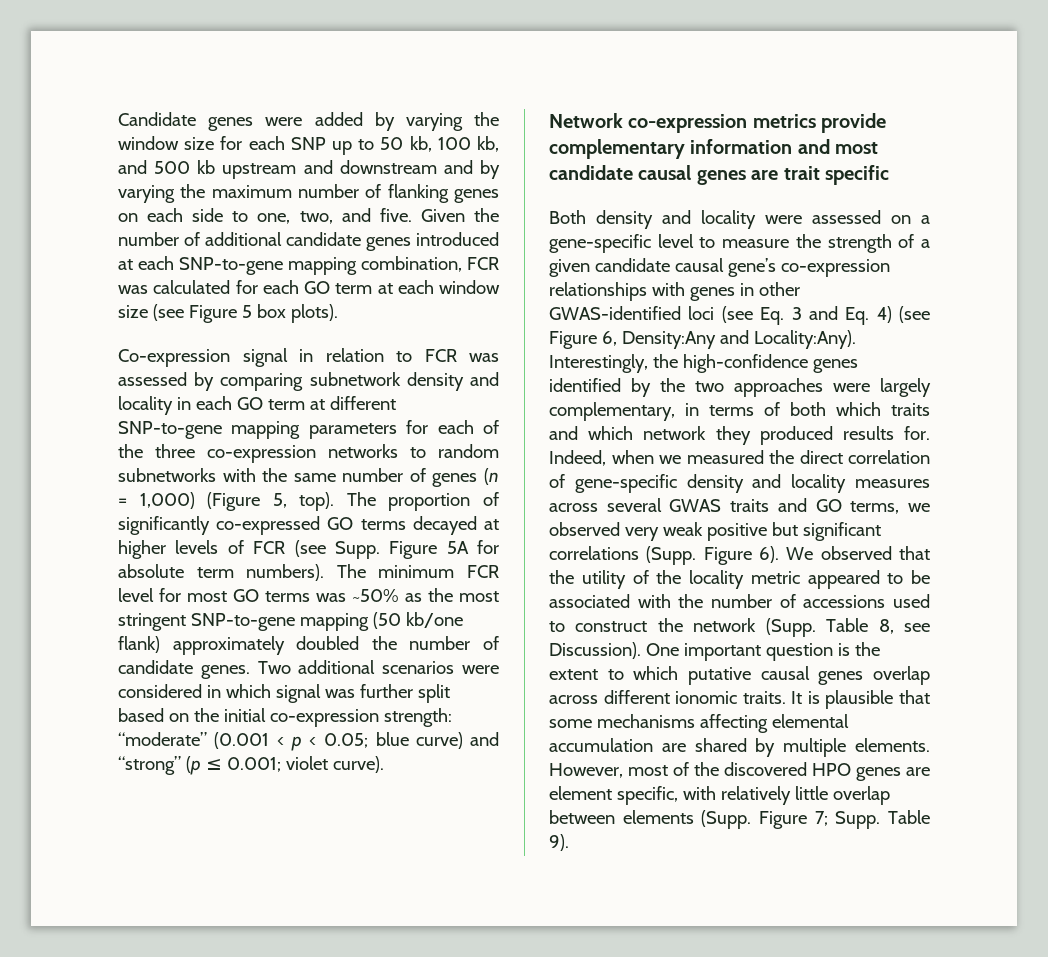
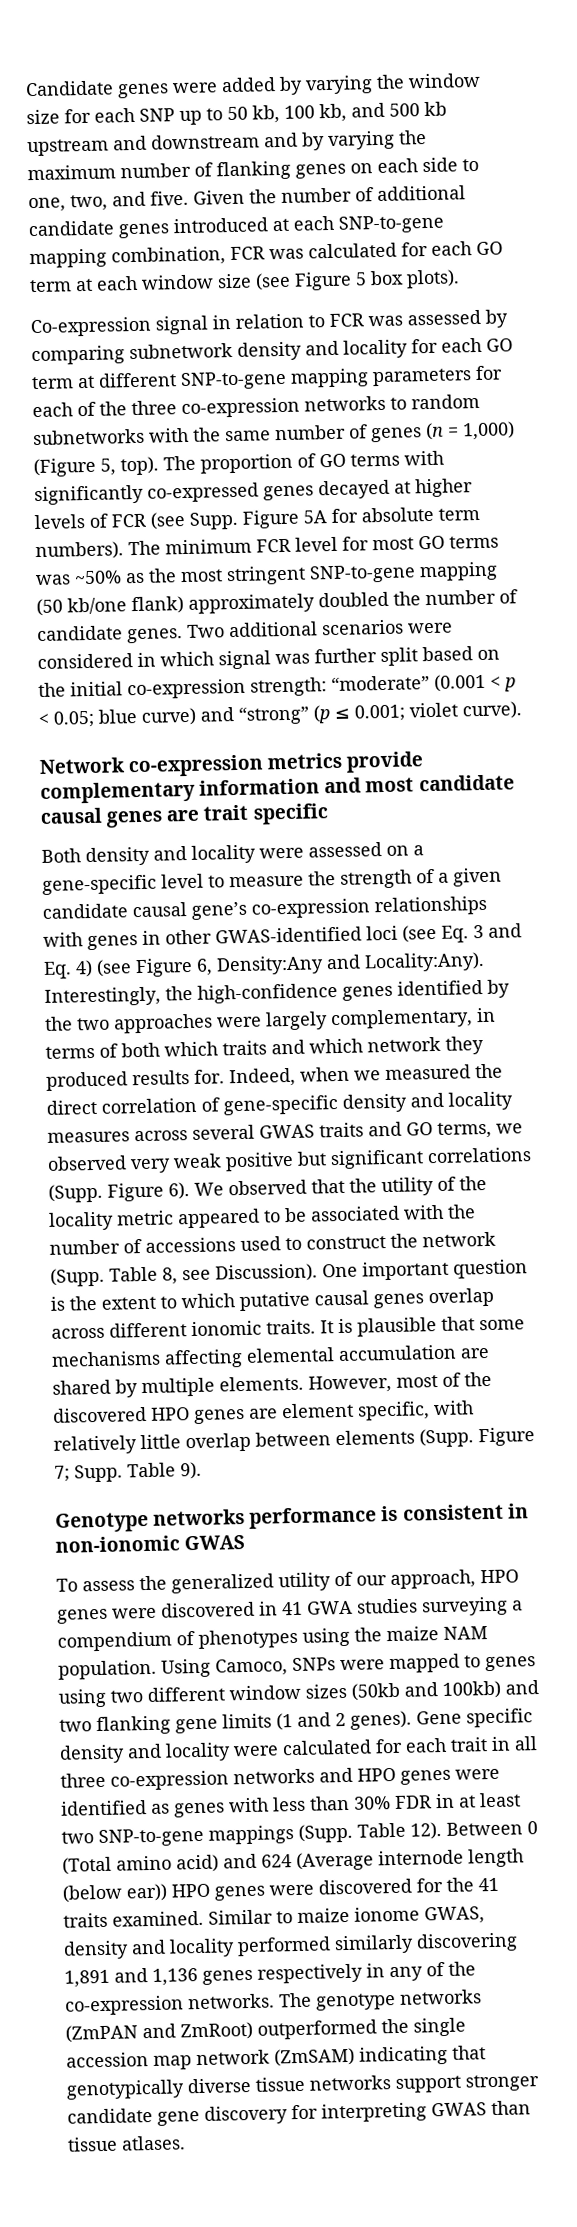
- Co-expression signal in relation to FCR was assessed by comparing subnetwork density and locality in each GO term at different SNP-to-gene mapping parameters for each of the three co-expression networks to random subnetworks with the same number of genes (n = 1,000) (Figure 5, top).
+ Co-expression signal in relation to FCR was assessed by comparing subnetwork density and locality for each GO term at different SNP-to-gene mapping parameters for each of the three co-expression networks to random subnetworks with the same number of genes (n = 1,000) (Figure 5, top).
- The proportion of significantly co-expressed GO terms decayed at higher levels of FCR (see Supp.
+ The proportion of GO terms with significantly co-expressed genes decayed at higher levels of FCR (see Supp.
+ Genotype networks performance is consistent in non-ionomic GWAS
+ To assess the generalized utility of our approach, HPO genes were discovered in 41 GWA studies surveying a compendium of phenotypes using the maize NAM population. Using Camoco, SNPs were mapped to genes using two different window sizes (50kb and 100kb) and two flanking gene limits (1 and 2 genes). Gene specific density and locality were calculated for each trait in all three co-expression networks and HPO genes were identified as genes with less than 30% FDR in at least two SNP-to-gene mappings (Supp. Table 12). Between 0 (Total amino acid) and 624 (Average internode length (below ear)) HPO genes were discovered for the 41 traits examined. Similar to maize ionome GWAS, density and locality performed similarly discovering 1,891 and 1,136 genes respectively in any of the co-expression networks. The genotype networks (ZmPAN and ZmRoot) outperformed the single accession map network (ZmSAM) indicating that genotypically diverse tissue networks support stronger candidate gene discovery for interpreting GWAS than tissue atlases.

